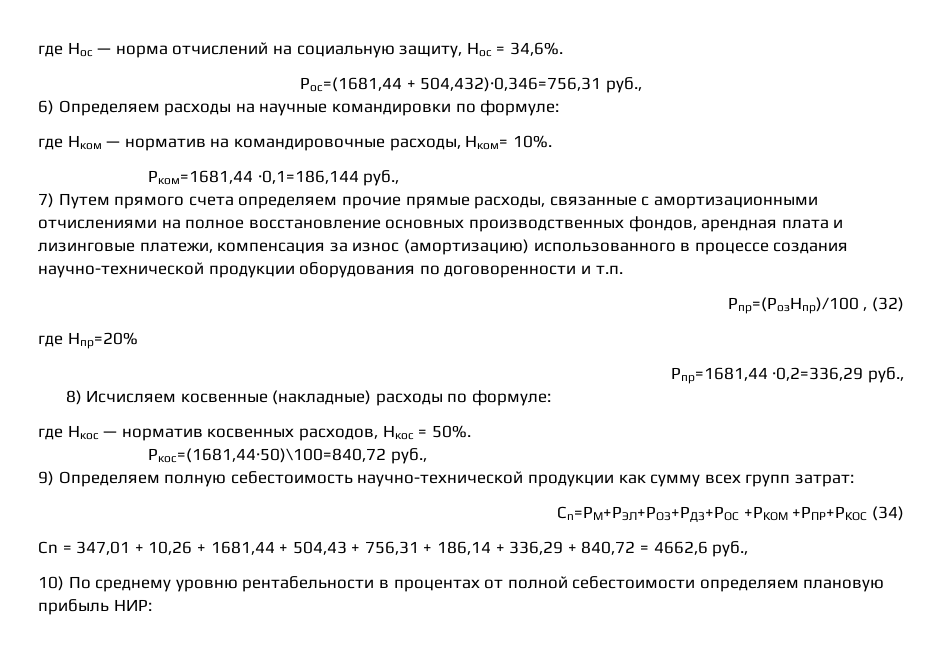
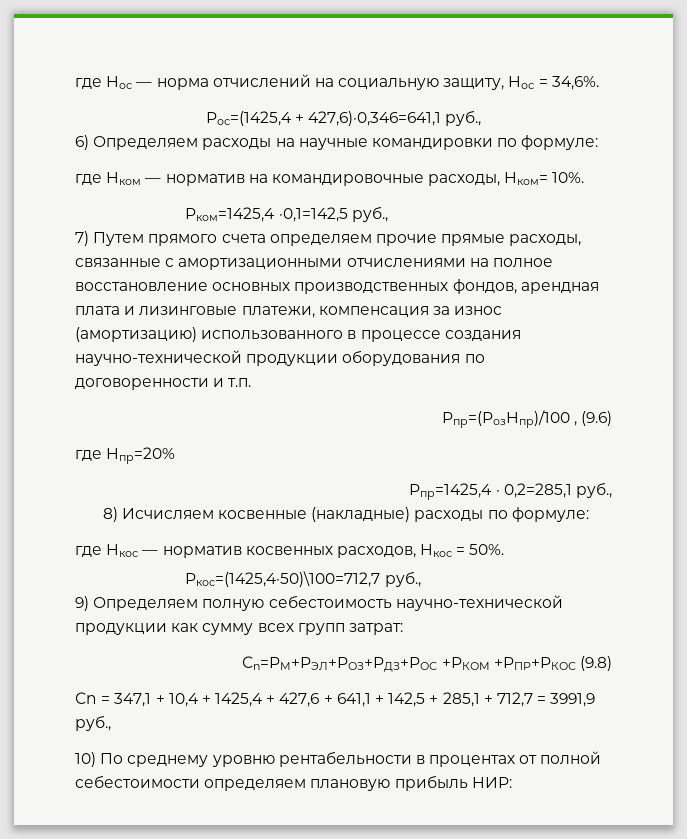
- Рос=(1681,44 + 504,432)·0,346=756,31 руб.,
+ Рос=(1425,4 + 427,6)·0,346=641,1 руб.,
- Рком=1681,44 ·0,1=186,144 руб.,
+ Рком=1425,4 ·0,1=142,5 руб.,
- Рпр=(РозНпр)/100 , (32)
+ Рпр=(РозНпр)/100 , (9.6)
- Рпр=1681,44 ·0,2=336,29 руб.,
+ Рпр=1425,4 · 0,2=285,1 руб.,
- Ркос=(1681,44·50)\100=840,72 руб.,
+ Ркос=(1425,4·50)\100=712,7 руб.,
- Сn=РМ+РЭЛ+РОЗ+РДЗ+РОС +РКОМ +РПР+РКОС (34)
+ Сn=РМ+РЭЛ+РОЗ+РДЗ+РОС +РКОМ +РПР+РКОС (9.8)
- Сn = 347,01 + 10,26 + 1681,44 + 504,43 + 756,31 + 186,14 + 336,29 + 840,72 = 4662,6 руб.,
+ Сn = 347,1 + 10,4 + 1425,4 + 427,6 + 641,1 + 142,5 + 285,1 + 712,7 = 3991,9 руб.,

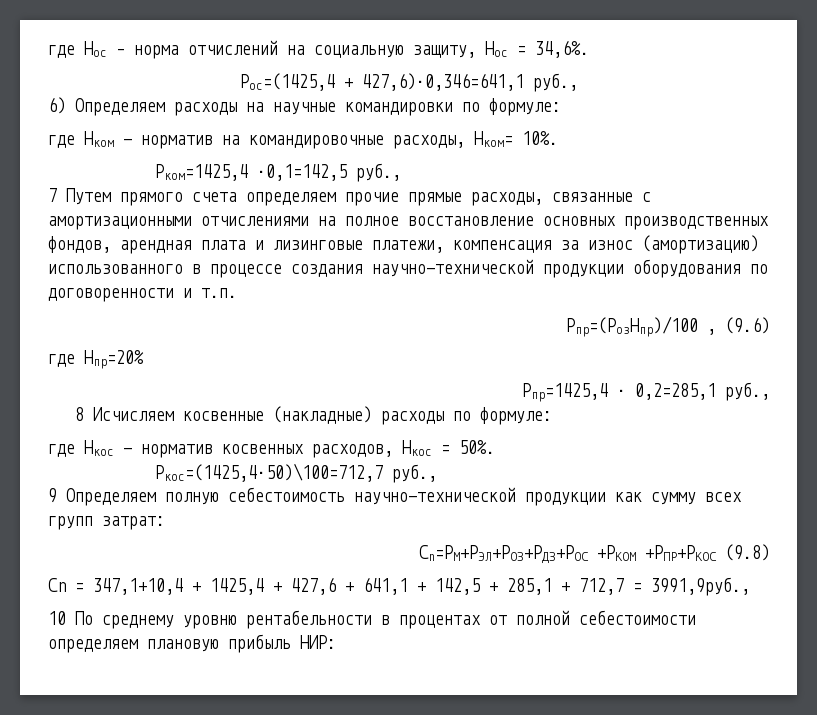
- где Нос — норма отчислений на социальную защиту, Нос = 34,6%.
+ где Нос – норма отчислений на социальную защиту, Нос = 34,6%.
- 7) Путем прямого счета определяем прочие прямые расходы, связанные с амортизационными отчислениями на полное восстановление основных производственных фондов, арендная плата и лизинговые платежи, компенсация за износ (амортизацию) использованного в процессе создания научно-технической продукции оборудования по договоренности и т.п.
+ 7 Путем прямого счета определяем прочие прямые расходы, связанные с амортизационными отчислениями на полное восстановление основных производственных фондов, арендная плата и лизинговые платежи, компенсация за износ (амортизацию) использованного в процессе создания научно-технической продукции оборудования по договоренности и т.п.
- 8) Исчисляем косвенные (накладные) расходы по формуле:
+ 8 Исчисляем косвенные (накладные) расходы по формуле:
- 9) Определяем полную себестоимость научно-технической продукции как сумму всех групп затрат:
+ 9 Определяем полную себестоимость научно-технической продукции как сумму всех групп затрат:
- Сn = 347,1 + 10,4 + 1425,4 + 427,6 + 641,1 + 142,5 + 285,1 + 712,7 = 3991,9 руб.,
- 10) По среднему уровню рентабельности в процентах от полной себестоимости определяем плановую прибыль НИР:
+ Сn = 347,1+10,4 + 1425,4 + 427,6 + 641,1 + 142,5 + 285,1 + 712,7 = 3991,9руб.,
+ 10 По среднему уровню рентабельности в процентах от полной себестоимости определяем плановую прибыль НИР:

